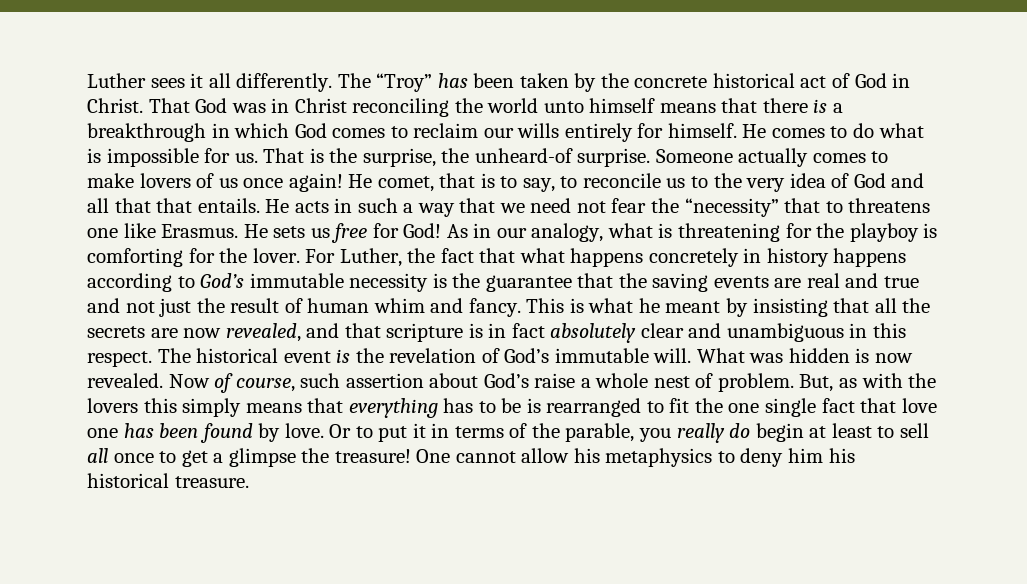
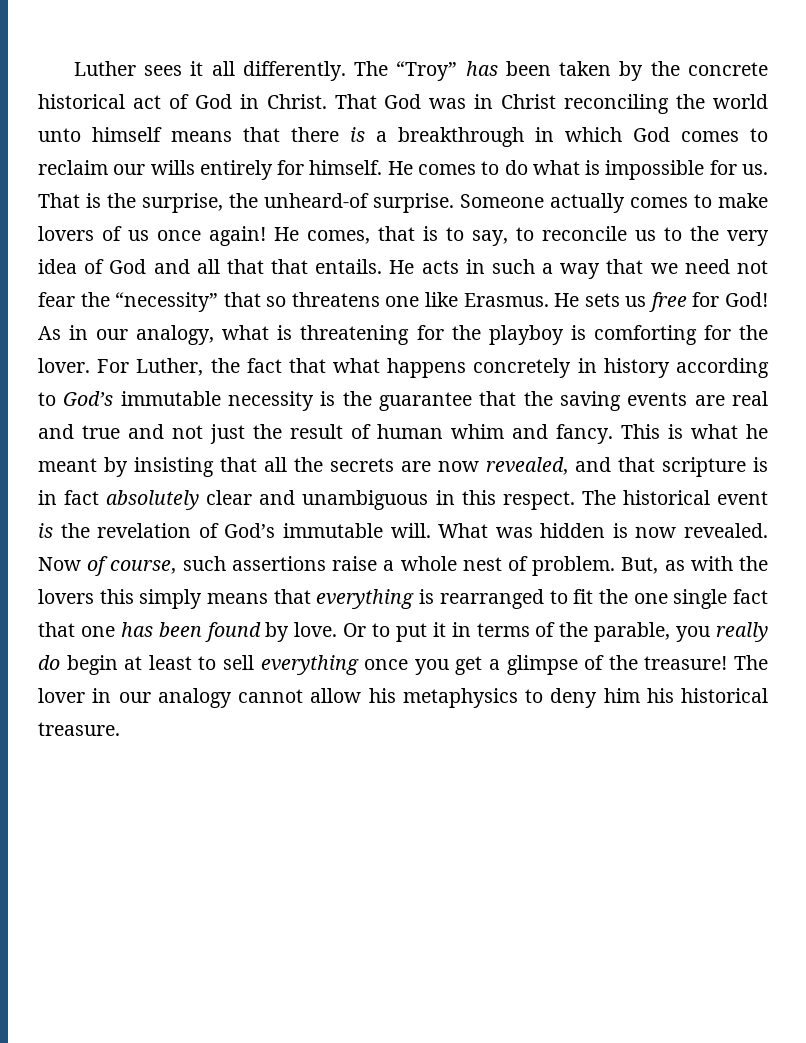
- He comet, that is to say, to reconcile us to the very idea of God and all that that entails.
+ He comes, that is to say, to reconcile us to the very idea of God and all that that entails.
- He acts in such a way that we need not fear the “necessity” that to threatens one like Erasmus.
+ He acts in such a way that we need not fear the “necessity” that so threatens one like Erasmus.
- For Luther, the fact that what happens concretely in history happens according to God’s immutable necessity is the guarantee that the saving events are real and true and not just the result of human whim and fancy.
+ For Luther, the fact that what happens concretely in history according to God’s immutable necessity is the guarantee that the saving events are real and true and not just the result of human whim and fancy.
- Now of course, such assertion about God’s raise a whole nest of problem.
+ Now of course, such assertions raise a whole nest of problem.
- But, as with the lovers this simply means that everything has to be is rearranged to fit the one single fact that love one has been found by love.
+ But, as with the lovers this simply means that everything is rearranged to fit the one single fact that one has been found by love.
- Or to put it in terms of the parable, you really do begin at least to sell all once to get a glimpse the treasure!
+ Or to put it in terms of the parable, you really do begin at least to sell everything once you get a glimpse of the treasure!
- One cannot allow his metaphysics to deny him his historical treasure.
+ The lover in our analogy cannot allow his metaphysics to deny him his historical treasure.

